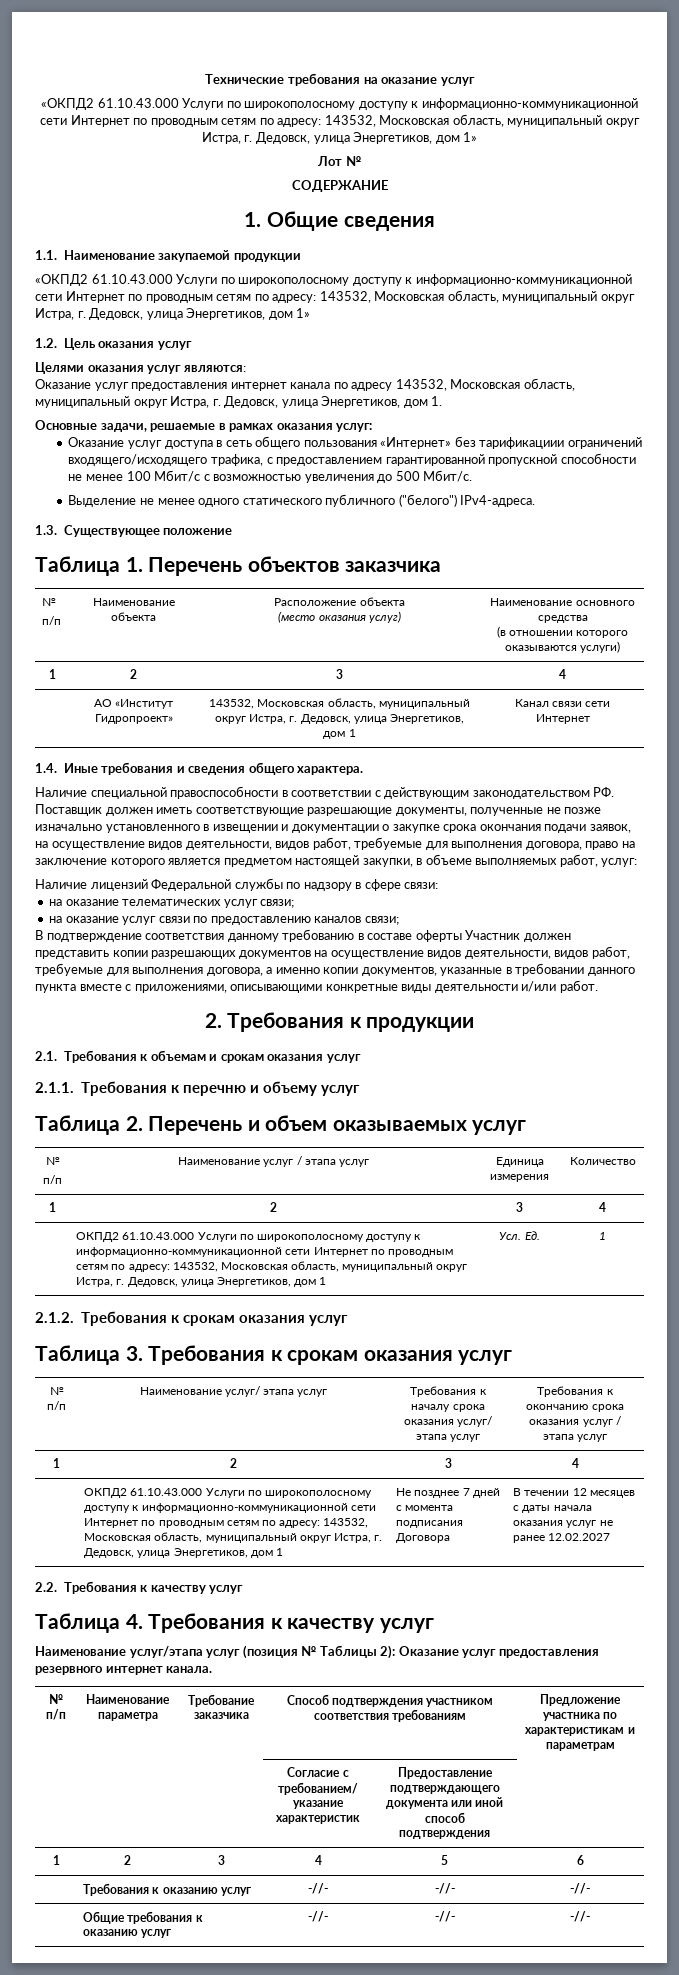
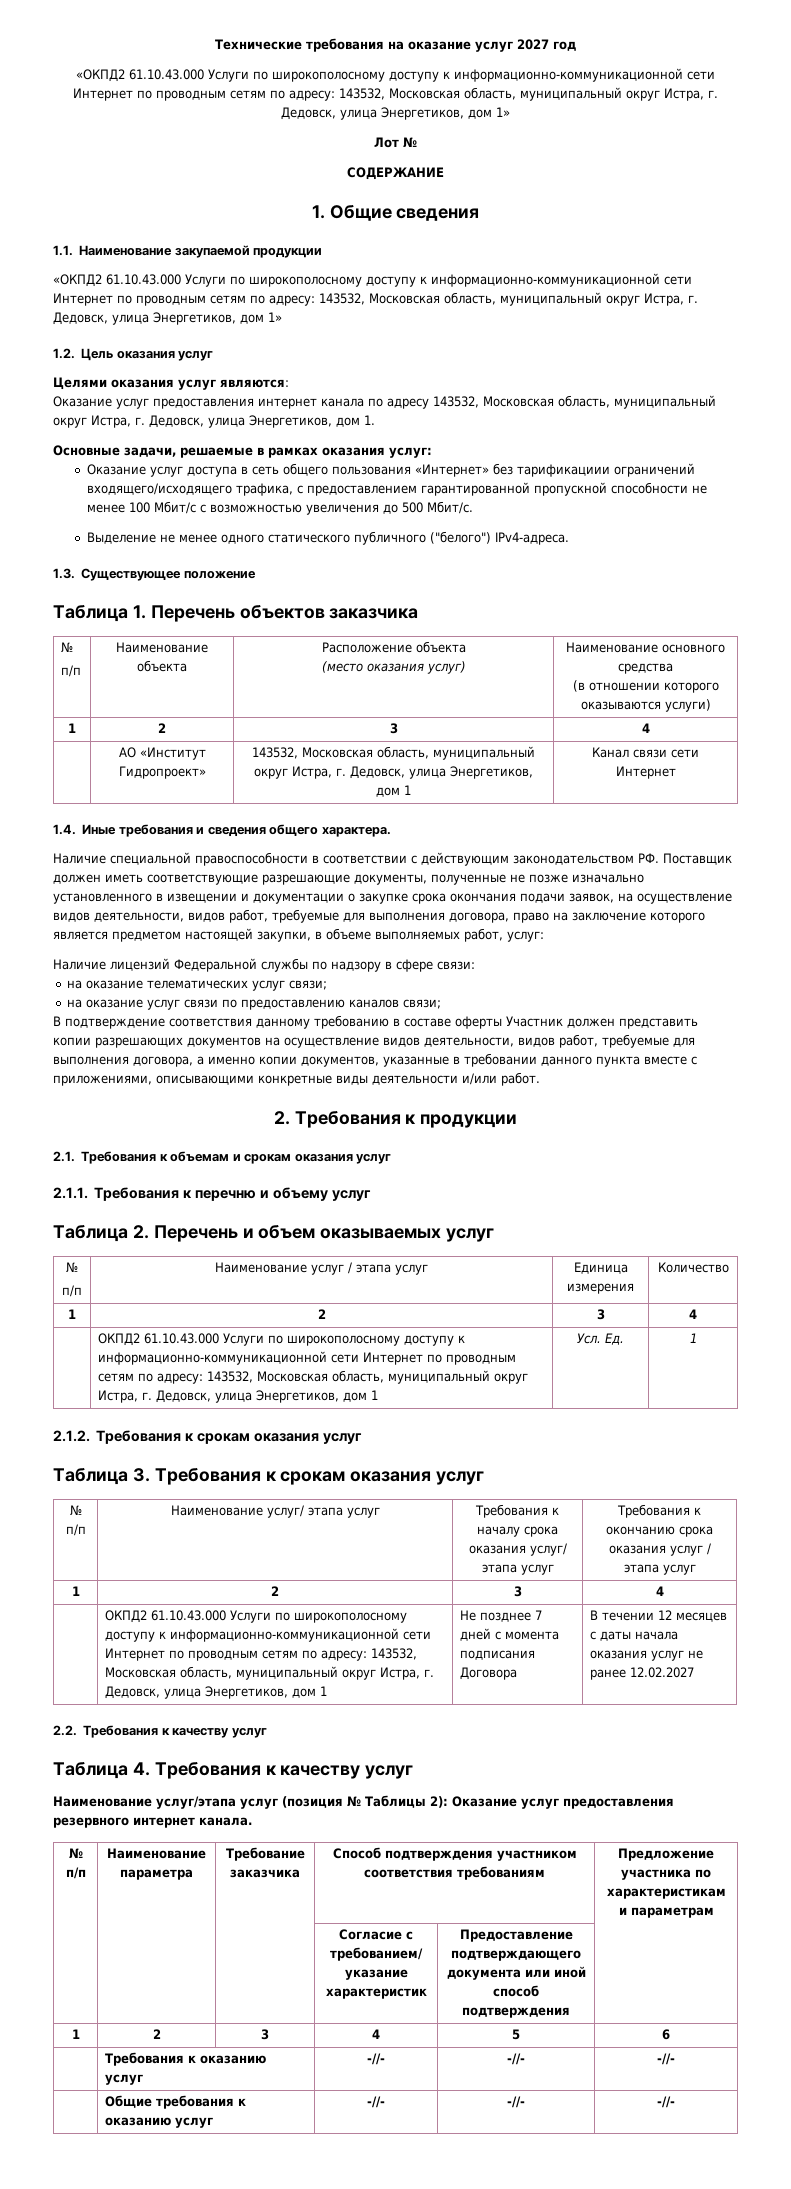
- Технические требования на оказание услуг
+ Технические требования на оказание услуг 2027 год

